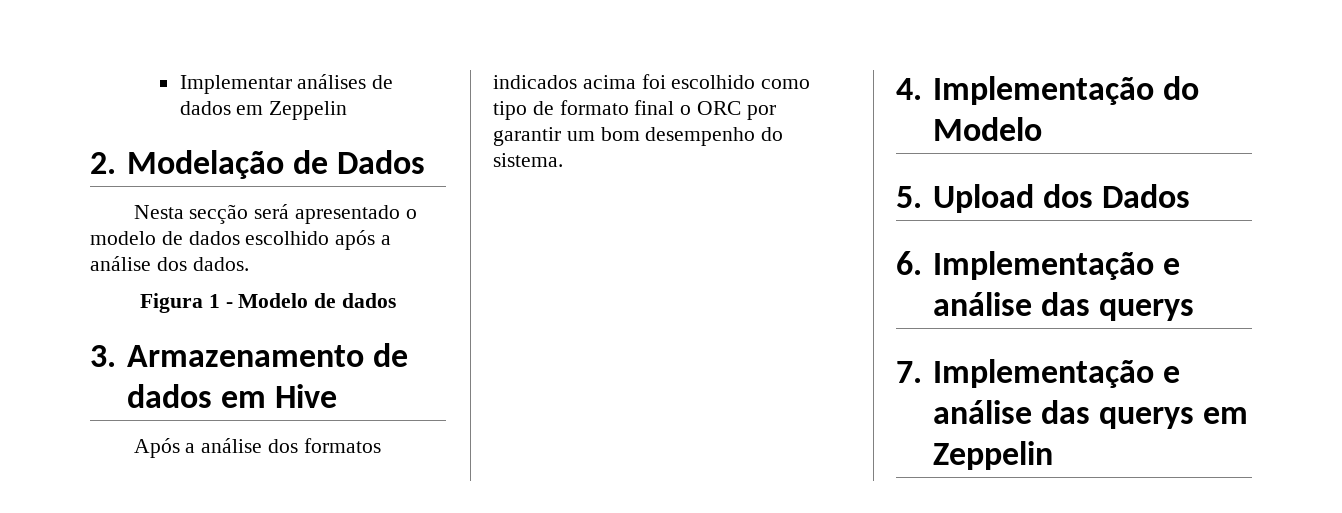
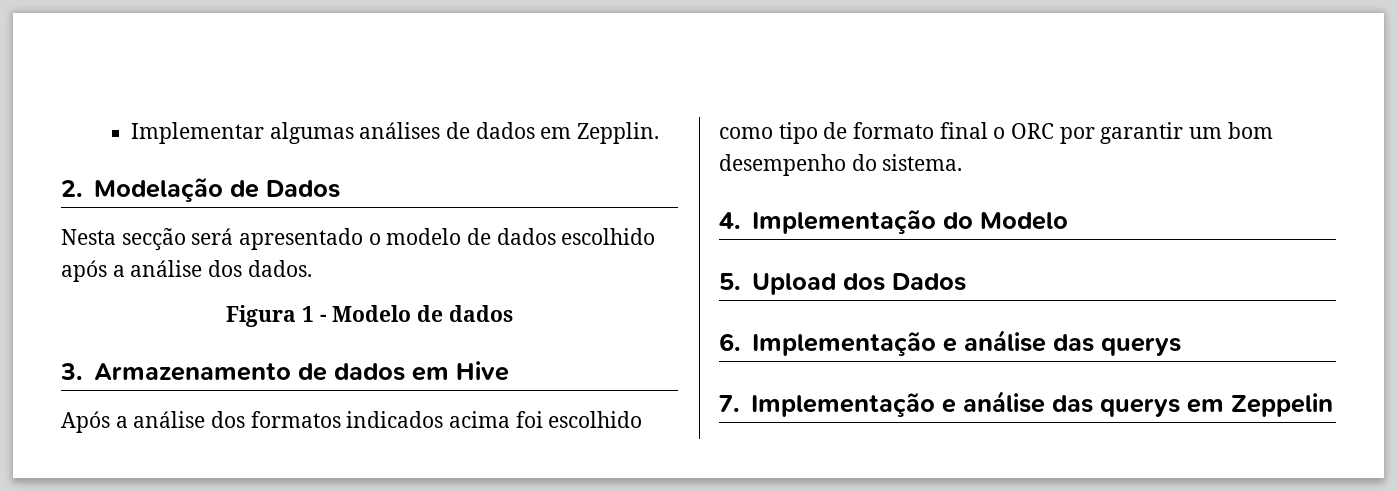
- Implementar análises de dados em Zeppelin
+ Implementar algumas análises de dados em Zepplin.

